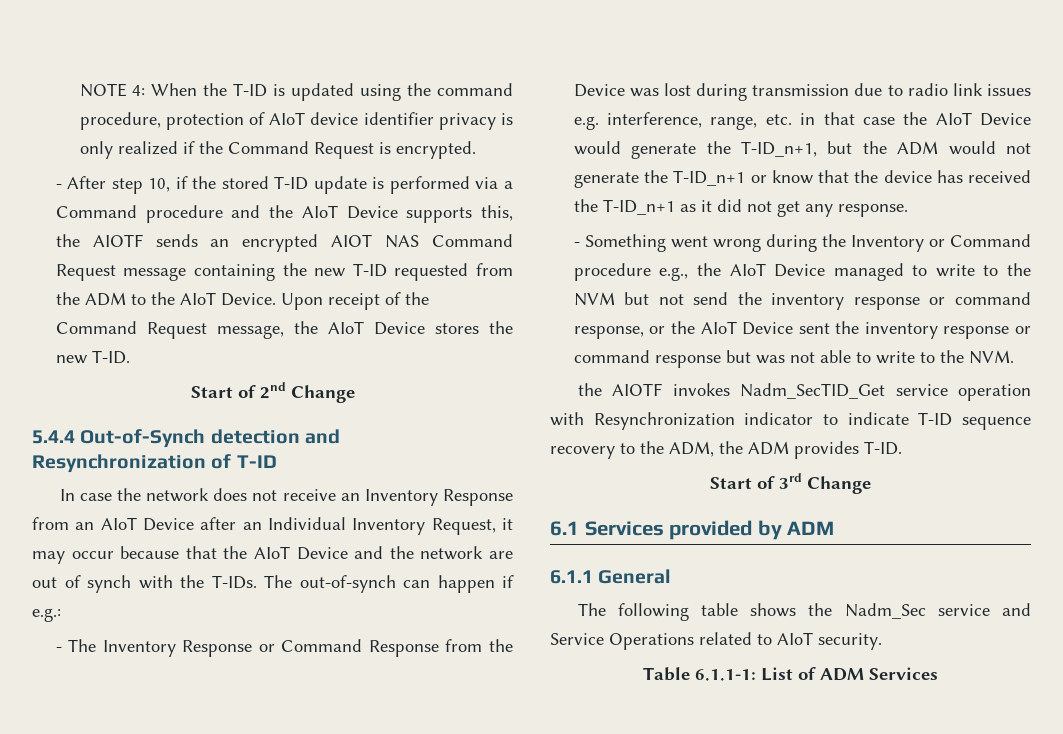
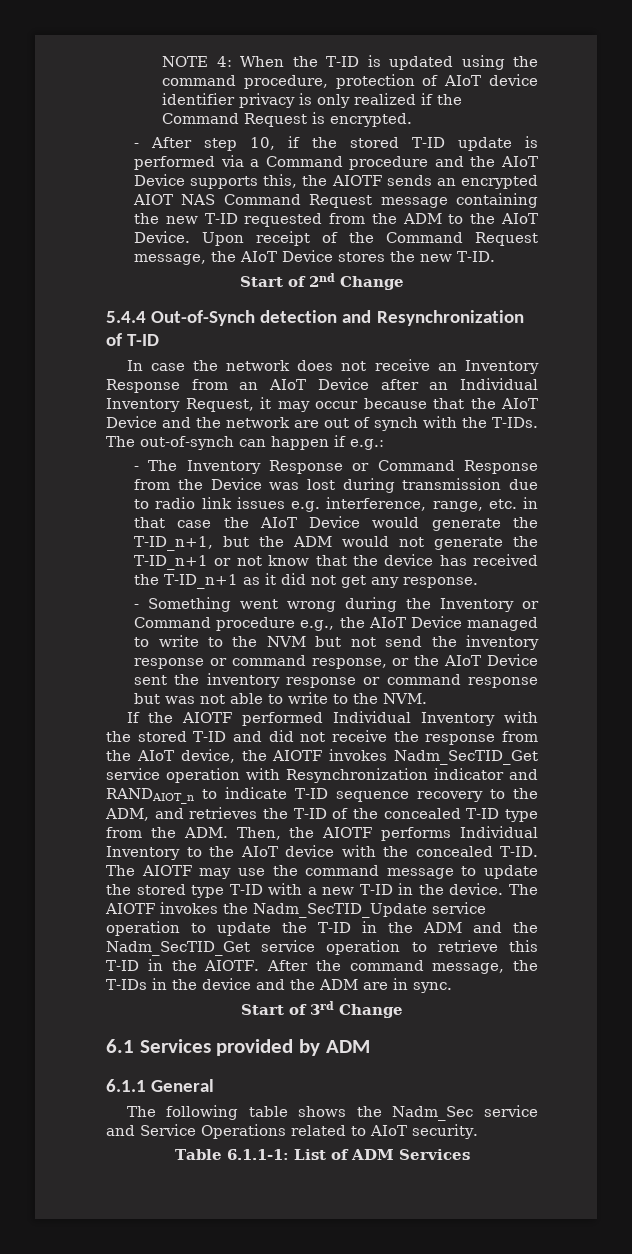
- - The Inventory Response or Command Response from the Device was lost during transmission due to radio link issues e.g. interference, range, etc. in that case the AIoT Device would generate the T-ID_n+1, but the ADM would not generate the T-ID_n+1 or know that the device has received the T-ID_n+1 as it did not get any response.
+ - The Inventory Response or Command Response from the Device was lost during transmission due to radio link issues e.g. interference, range, etc. in that case the AIoT Device would generate the T-ID_n+1, but the ADM would not generate the T-ID_n+1 or not know that the device has received the T-ID_n+1 as it did not get any response.
- the AIOTF invokes Nadm_SecTID_Get service operation with Resynchronization indicator to indicate T-ID sequence recovery to the ADM, the ADM provides T-ID.
+ If the AIOTF performed Individual Inventory with the stored T-ID and did not receive the response from the AIoT device, the AIOTF invokes Nadm_SecTID_Get service operation with Resynchronization indicator and RANDAIOT_n to indicate T-ID sequence recovery to the ADM, and retrieves the T-ID of the concealed T-ID type from the ADM. Then, the AIOTF performs Individual Inventory to the AIoT device with the concealed T-ID. The AIOTF may use the command message to update the stored type T-ID with a new T-ID in the device. The AIOTF invokes the Nadm_SecTID_Update service operation to update the T-ID in the ADM and the Nadm_SecTID_Get service operation to retrieve this T-ID in the AIOTF. After the command message, the T-IDs in the device and the ADM are in sync.

